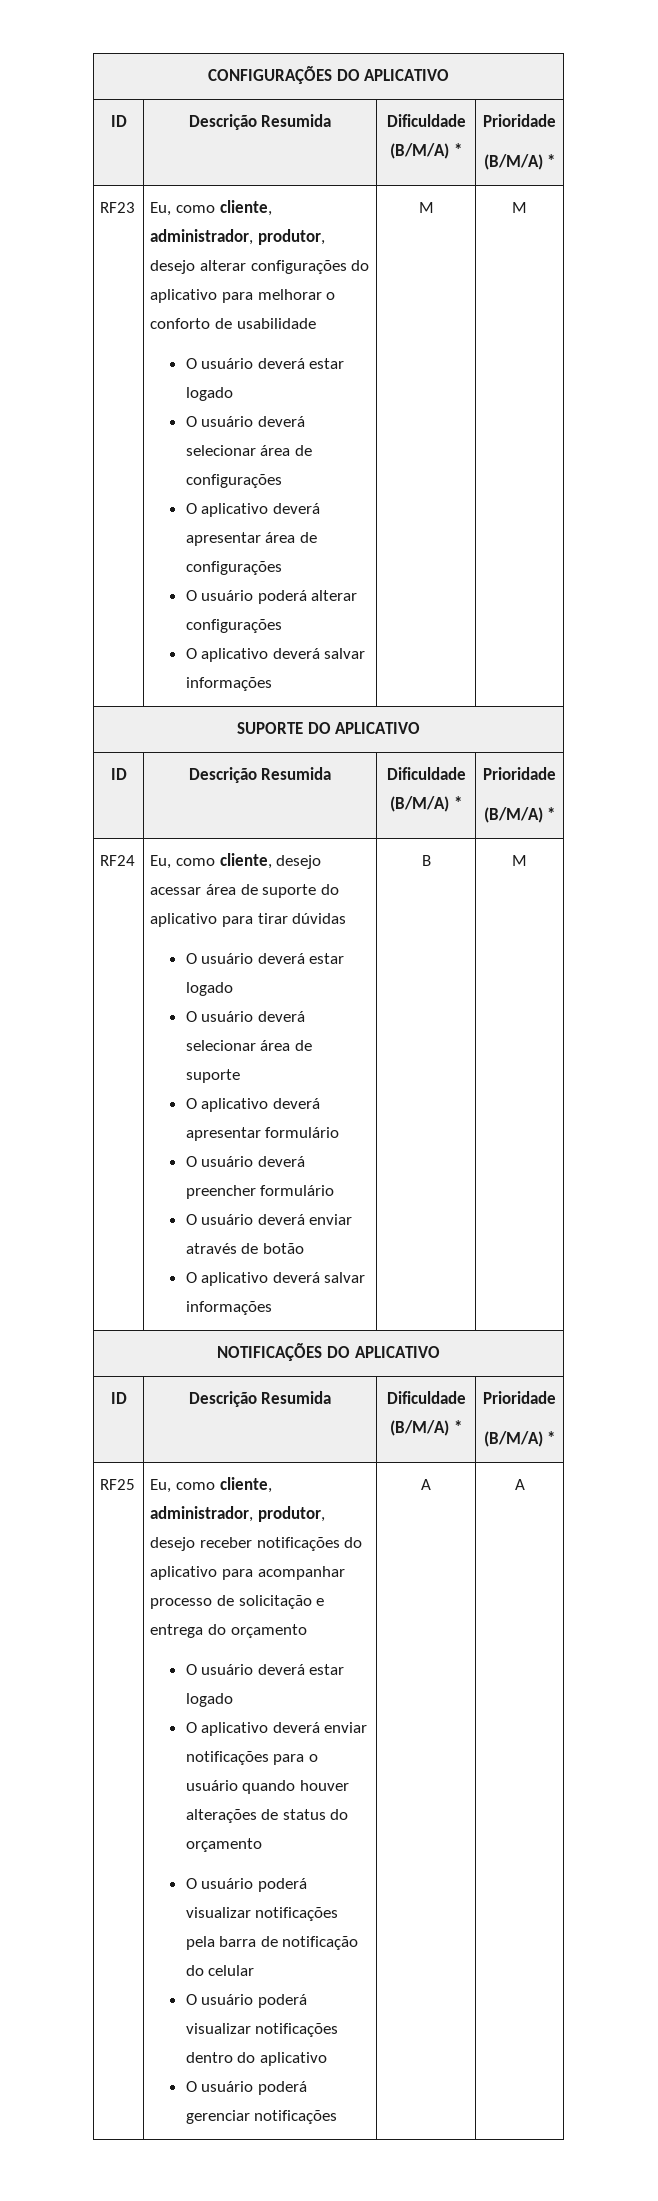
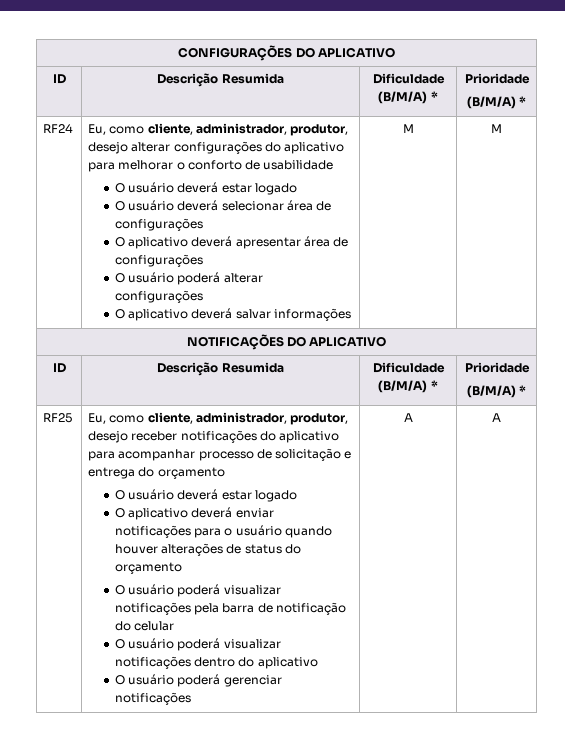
- RF23
+ RF24
- SUPORTE DO APLICATIVO
- ID | Descrição Resumida | Dificuldade (B/M/A) * | Prioridade
- (B/M/A) *
- RF24 | Eu, como cliente, desejo acessar área de suporte do aplicativo para tirar dúvidas
- O usuário deverá estar logado
- O usuário deverá selecionar área de suporte
- O aplicativo deverá apresentar formulário
- O usuário deverá preencher formulário
- O usuário deverá enviar através de botão
- O aplicativo deverá salvar informações | B | M

